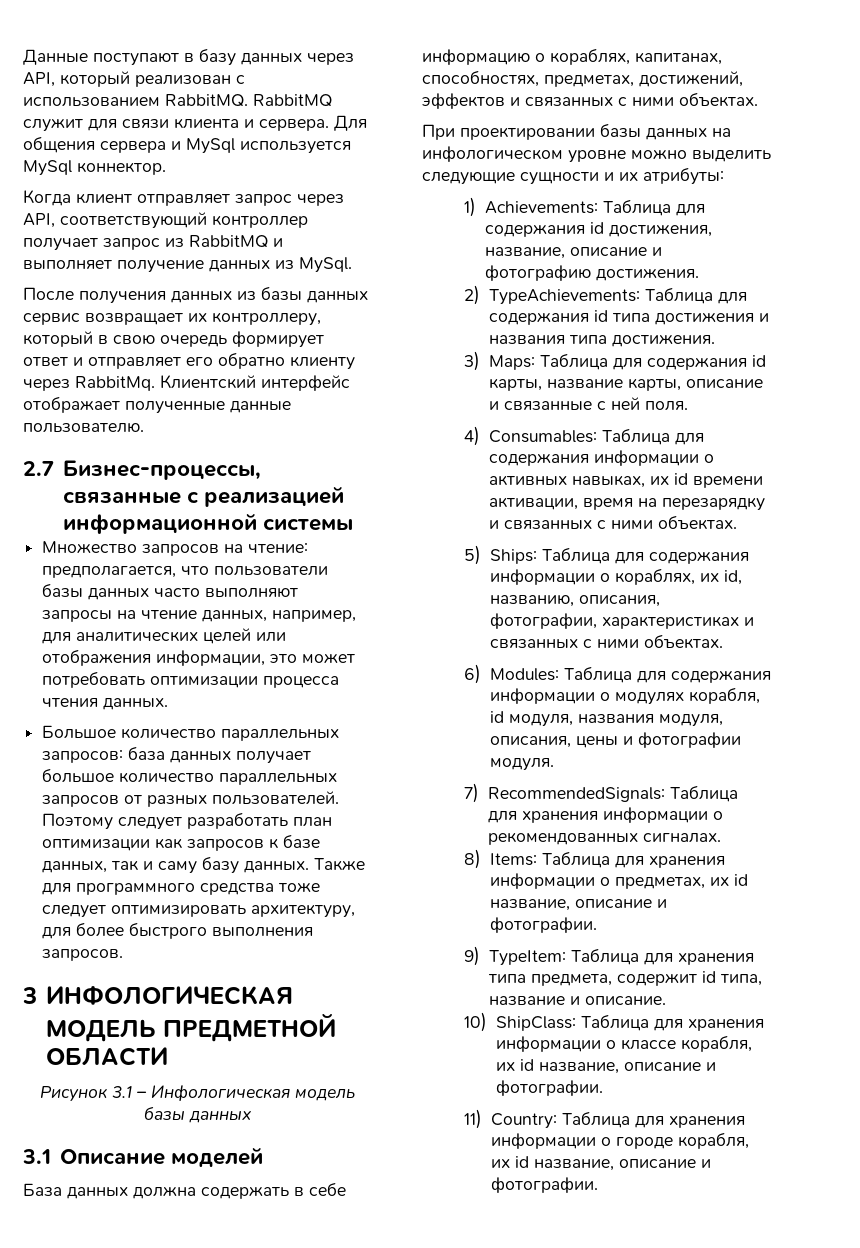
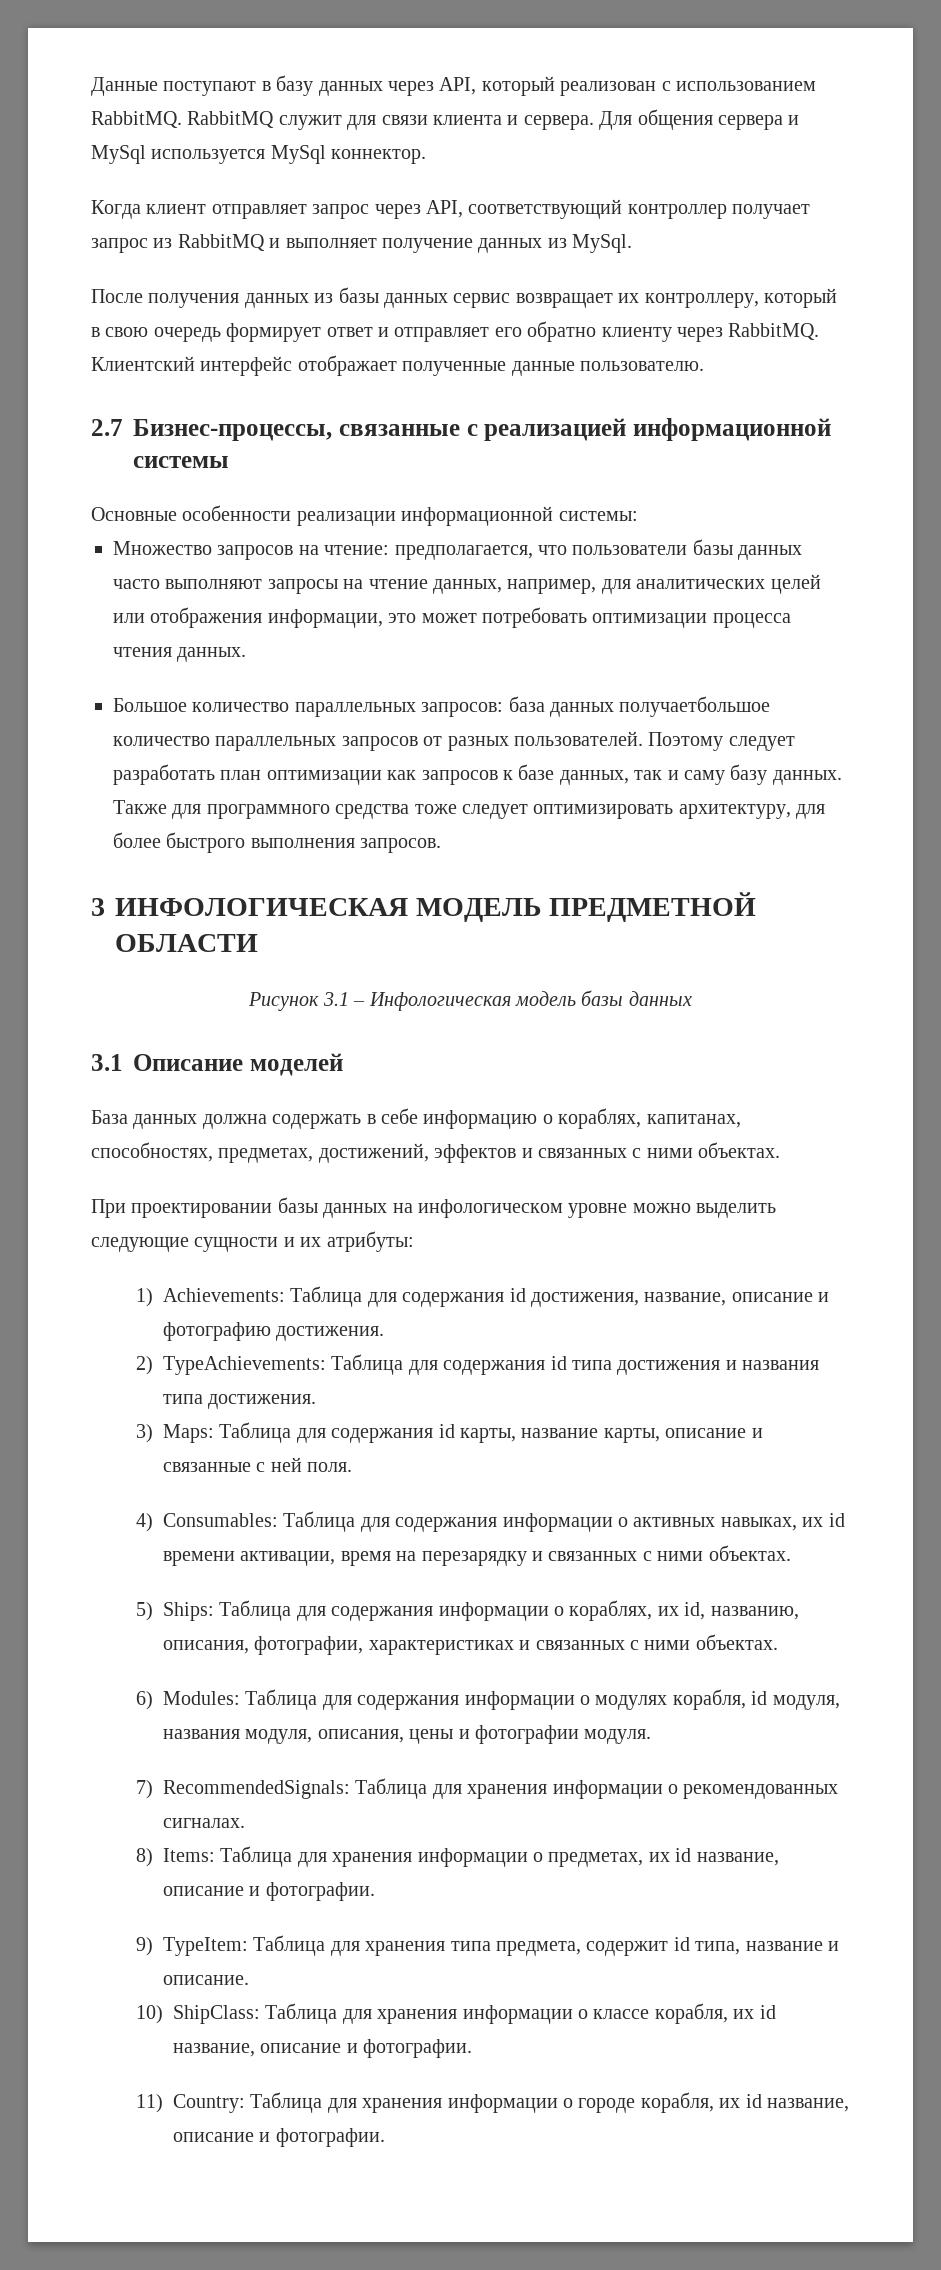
- После получения данных из базы данных сервис возвращает их контроллеру, который в свою очередь формирует ответ и отправляет его обратно клиенту через RabbitMq.
+ После получения данных из базы данных сервис возвращает их контроллеру, который в свою очередь формирует ответ и отправляет его обратно клиенту через RabbitMQ.
+ Основные особенности реализации информационной системы:
- Большое количество параллельных запросов: база данных получает большое количество параллельных запросов от разных пользователей.
+ Большое количество параллельных запросов: база данных получаетбольшое количество параллельных запросов от разных пользователей.

